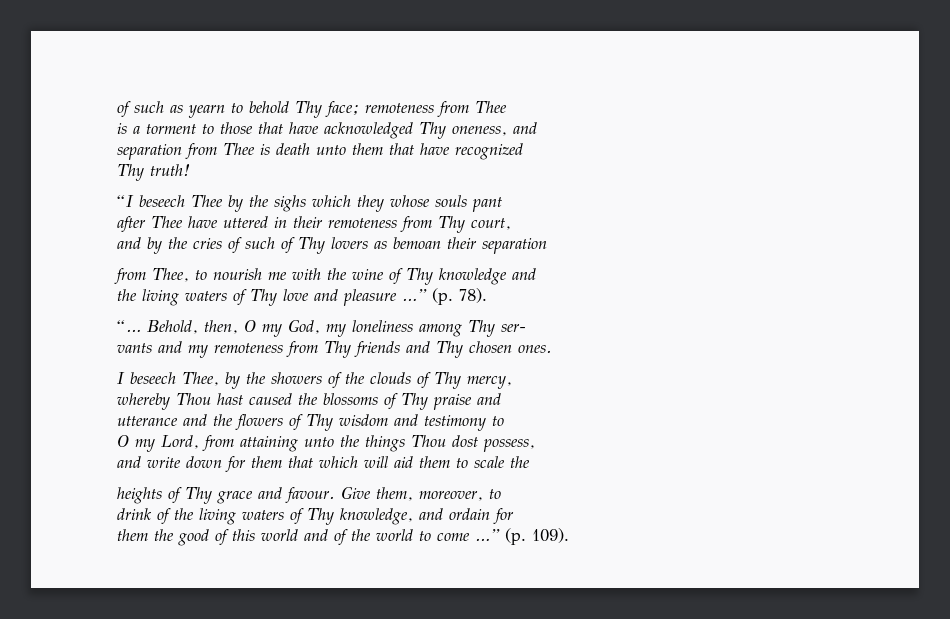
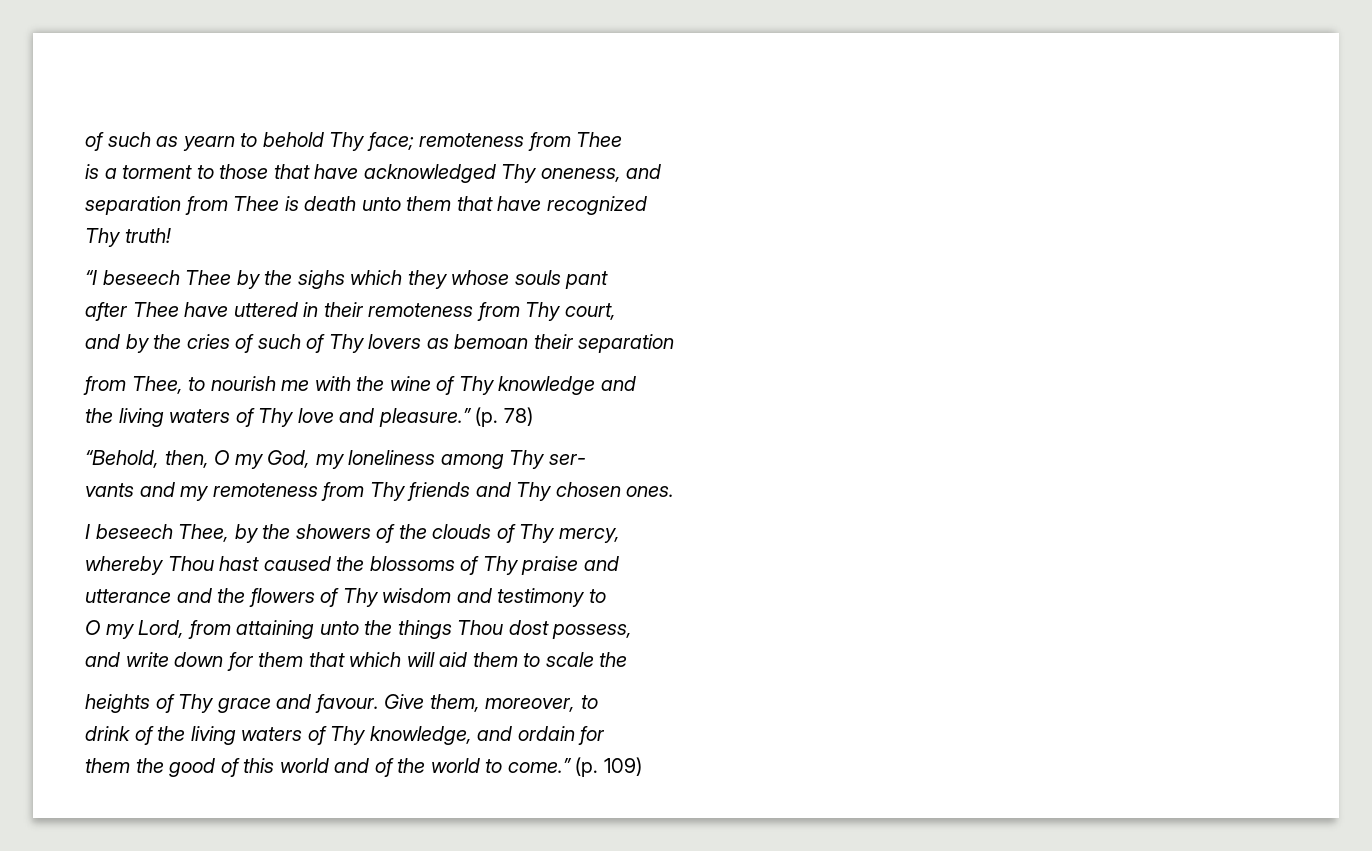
- the living waters of Thy love and pleasure …” (p. 78).
- “… Behold, then, O my God, my loneliness among Thy ser-
+ the living waters of Thy love and pleasure.” (p. 78)
+ “Behold, then, O my God, my loneliness among Thy ser-
- them the good of this world and of the world to come …” (p. 109).
+ them the good of this world and of the world to come.” (p. 109)

